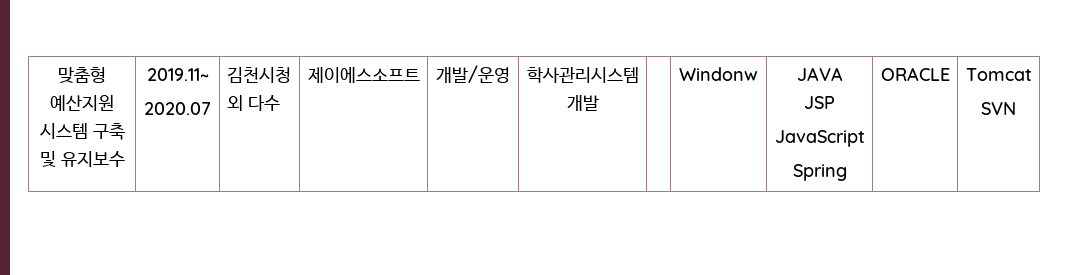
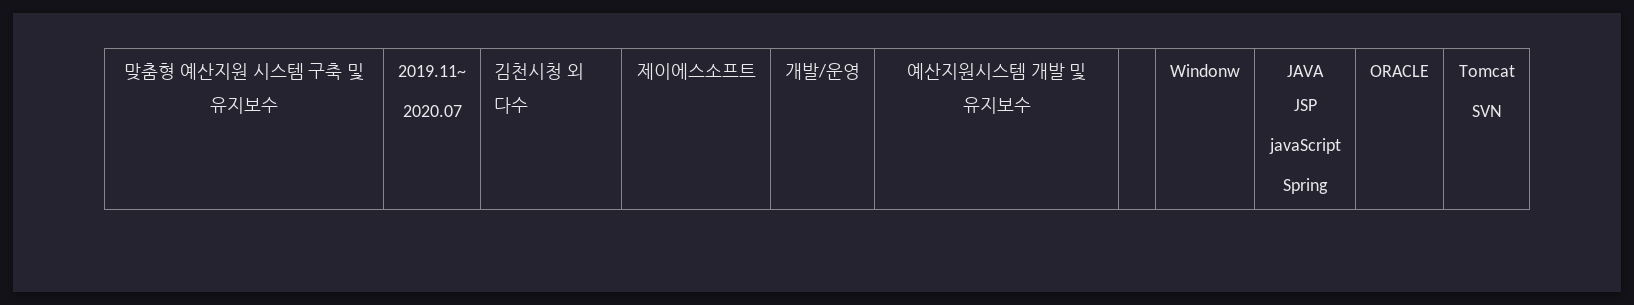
  맞춤형 예산지원 시스템 구축 및 유지보수 | 2019.11~
- 2020.07 | 김천시청 외 다수 | 제이에스소프트 | 개발/운영 | 학사관리시스템 개발 | | Windonw | JAVA
+ 2020.07 | 김천시청 외 다수 | 제이에스소프트 | 개발/운영 | 예산지원시스템 개발 및 유지보수 | | Windonw | JAVA
  JSP
- JavaScript
+ javaScript

